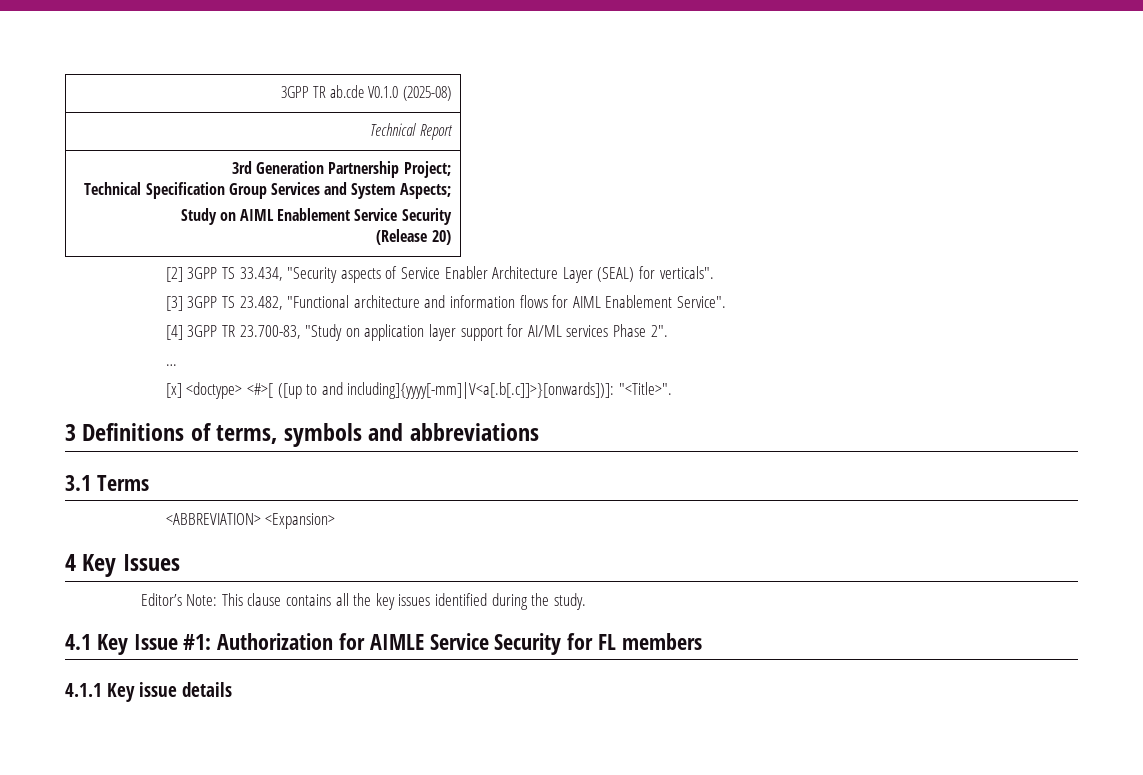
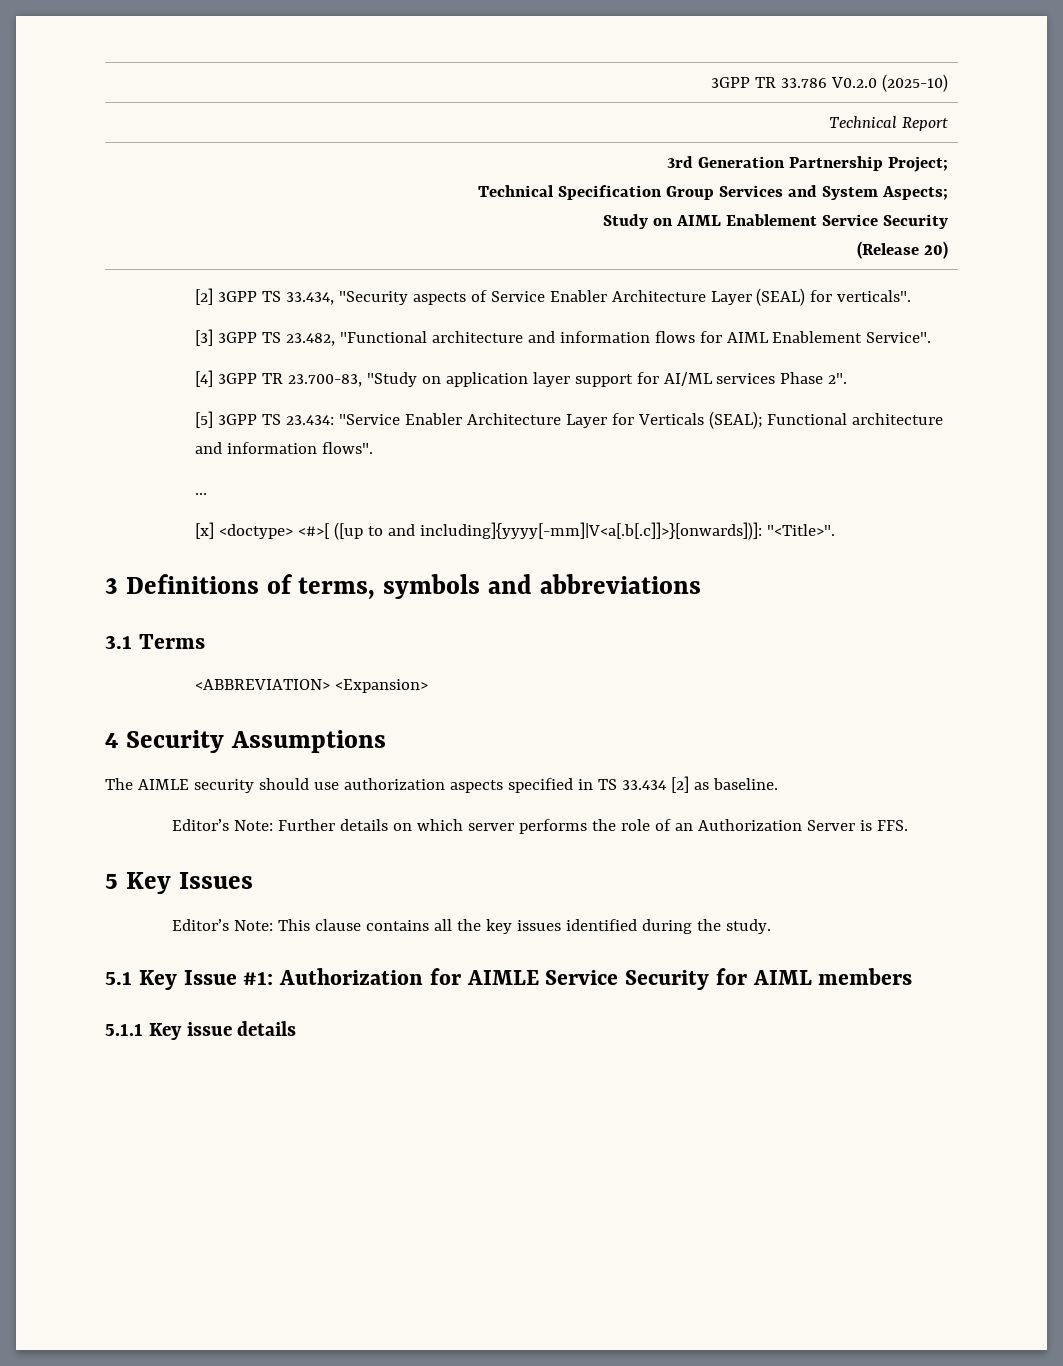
- 3GPP TR ab.cde V0.1.0 (2025-08)
+ 3GPP TR 33.786 V0.2.0 (2025-10)
+ [5] 3GPP TS 23.434: "Service Enabler Architecture Layer for Verticals (SEAL); Functional architecture and information flows".
- 4 Key Issues
+ 4 Security Assumptions
+ The AIMLE security should use authorization aspects specified in TS 33.434 [2] as baseline.
+ Editor’s Note: Further details on which server performs the role of an Authorization Server is FFS.
+ 5 Key Issues
- 4.1 Key Issue #1: Authorization for AIMLE Service Security for FL members
+ 5.1 Key Issue #1: Authorization for AIMLE Service Security for AIML members
- 4.1.1 Key issue details
+ 5.1.1 Key issue details

